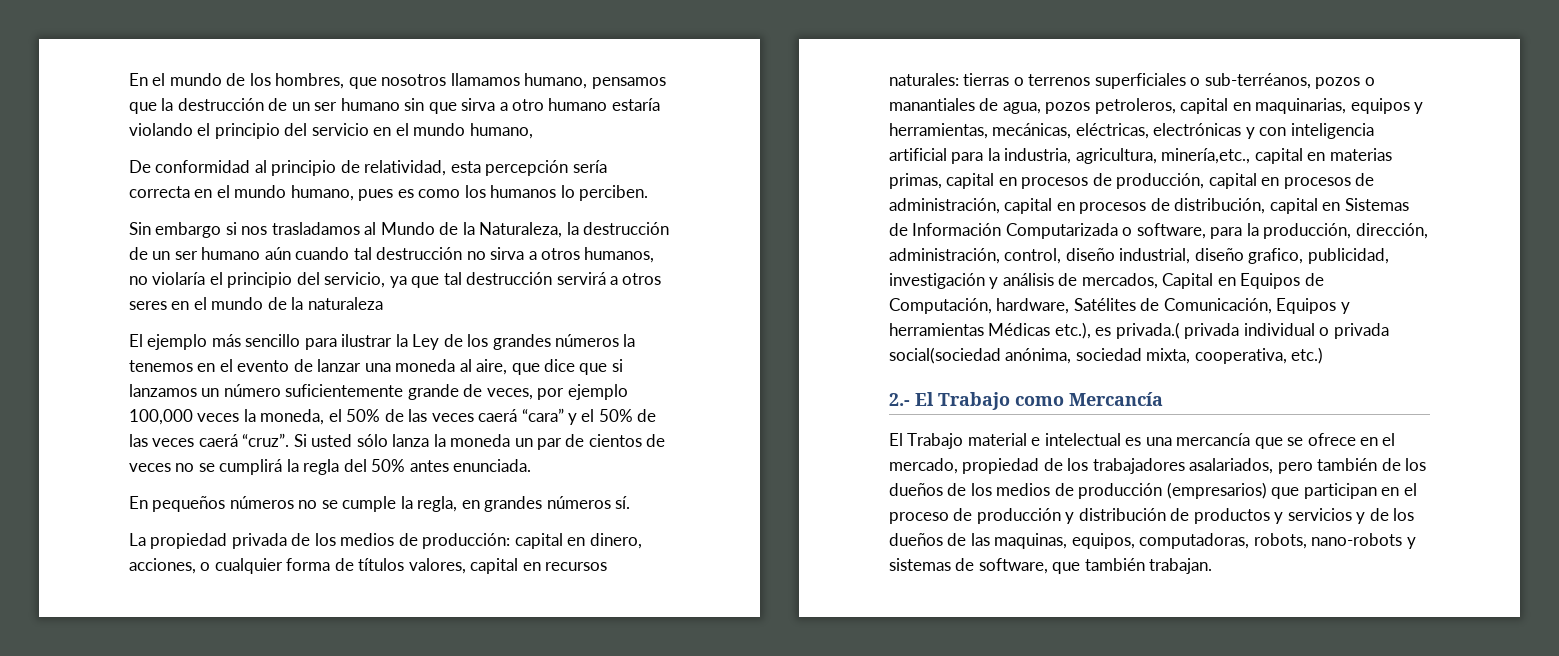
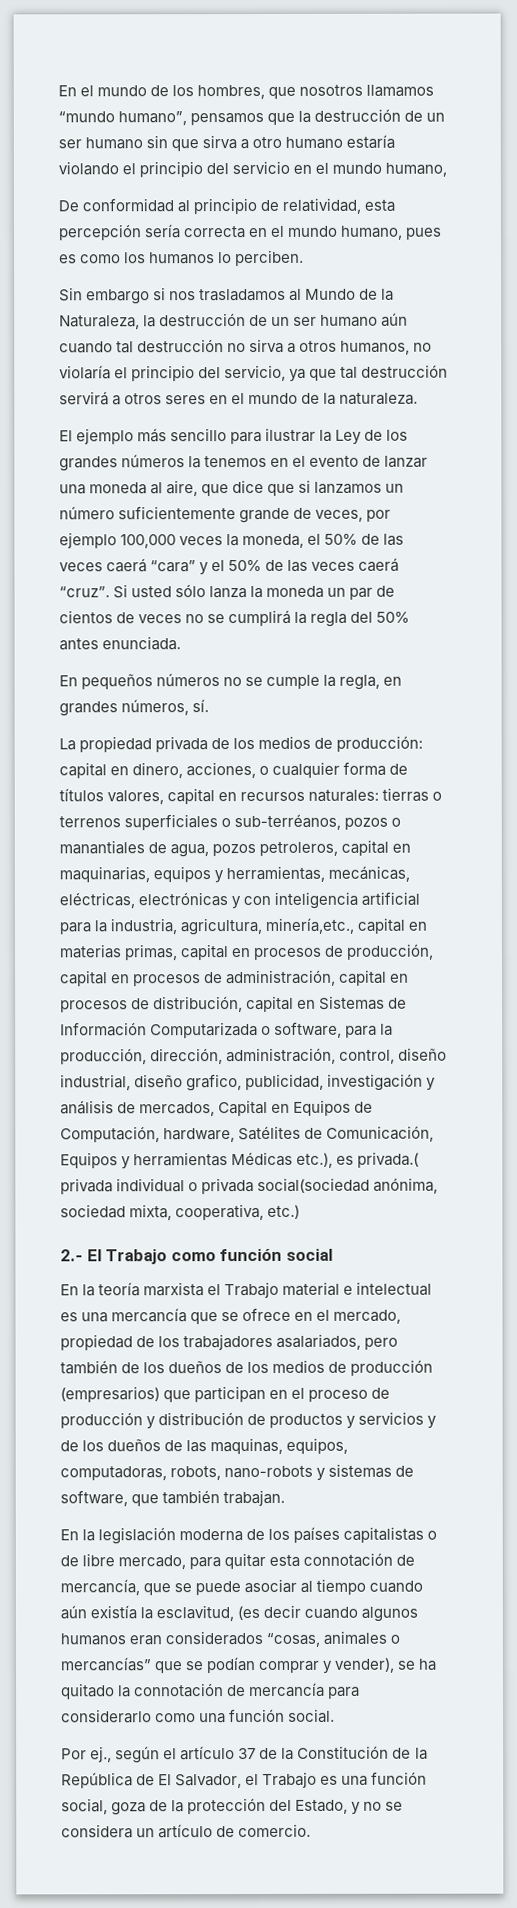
- En el mundo de los hombres, que nosotros llamamos humano, pensamos que la destrucción de un ser humano sin que sirva a otro humano estaría violando el principio del servicio en el mundo humano,
+ En el mundo de los hombres, que nosotros llamamos “mundo humano”, pensamos que la destrucción de un ser humano sin que sirva a otro humano estaría violando el principio del servicio en el mundo humano,
- Sin embargo si nos trasladamos al Mundo de la Naturaleza, la destrucción de un ser humano aún cuando tal destrucción no sirva a otros humanos, no violaría el principio del servicio, ya que tal destrucción servirá a otros seres en el mundo de la naturaleza
+ Sin embargo si nos trasladamos al Mundo de la Naturaleza, la destrucción de un ser humano aún cuando tal destrucción no sirva a otros humanos, no violaría el principio del servicio, ya que tal destrucción servirá a otros seres en el mundo de la naturaleza.
- En pequeños números no se cumple la regla, en grandes números sí.
+ En pequeños números no se cumple la regla, en grandes números, sí.
- 2.- El Trabajo como Mercancía
- El Trabajo material e intelectual es una mercancía que se ofrece en el mercado, propiedad de los trabajadores asalariados, pero también de los dueños de los medios de producción (empresarios) que participan en el proceso de producción y distribución de productos y servicios y de los dueños de las maquinas, equipos, computadoras, robots, nano-robots y sistemas de software, que también trabajan.
+ 2.- El Trabajo como función social
+ En la teoría marxista el Trabajo material e intelectual es una mercancía que se ofrece en el mercado, propiedad de los trabajadores asalariados, pero también de los dueños de los medios de producción (empresarios) que participan en el proceso de producción y distribución de productos y servicios y de los dueños de las maquinas, equipos, computadoras, robots, nano-robots y sistemas de software, que también trabajan.
+ En la legislación moderna de los países capitalistas o de libre mercado, para quitar esta connotación de mercancía, que se puede asociar al tiempo cuando aún existía la esclavitud, (es decir cuando algunos humanos eran considerados “cosas, animales o mercancías” que se podían comprar y vender), se ha quitado la connotación de mercancía para considerarlo como una función social.
+ Por ej., según el artículo 37 de la Constitución de la República de El Salvador, el Trabajo es una función social, goza de la protección del Estado, y no se considera un artículo de comercio.

